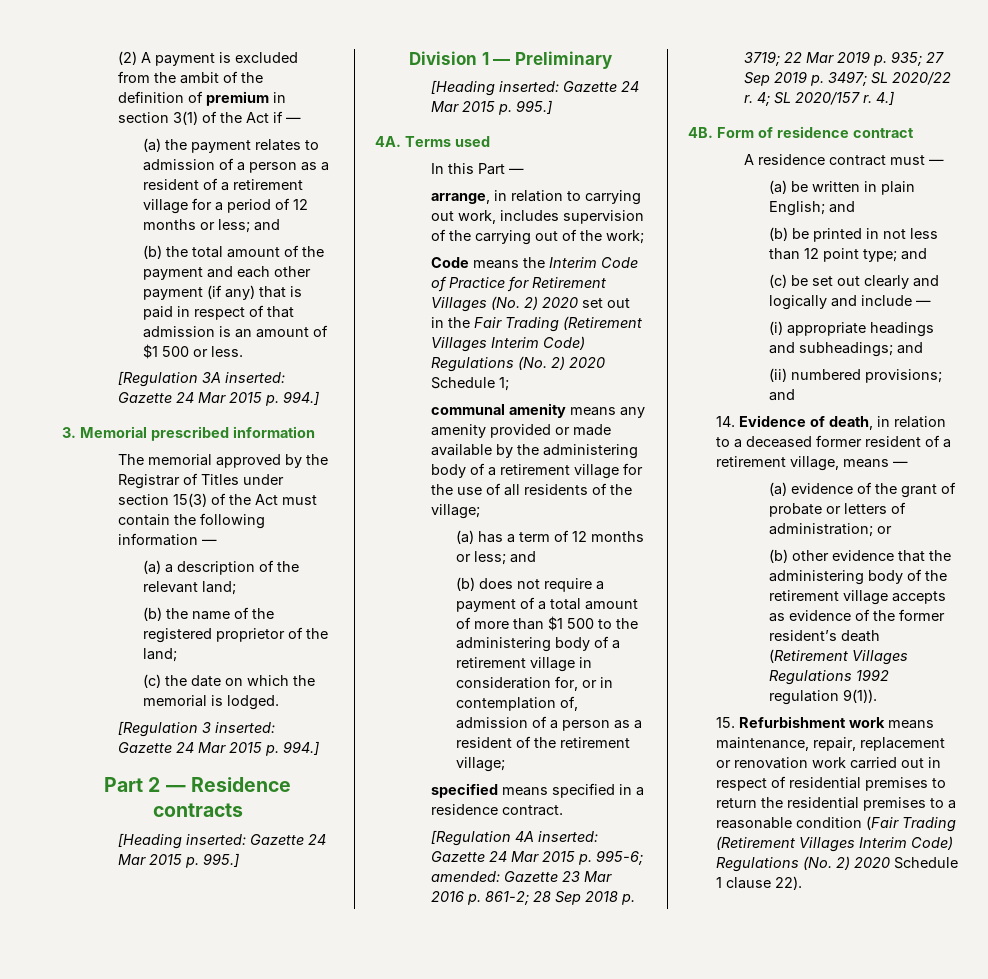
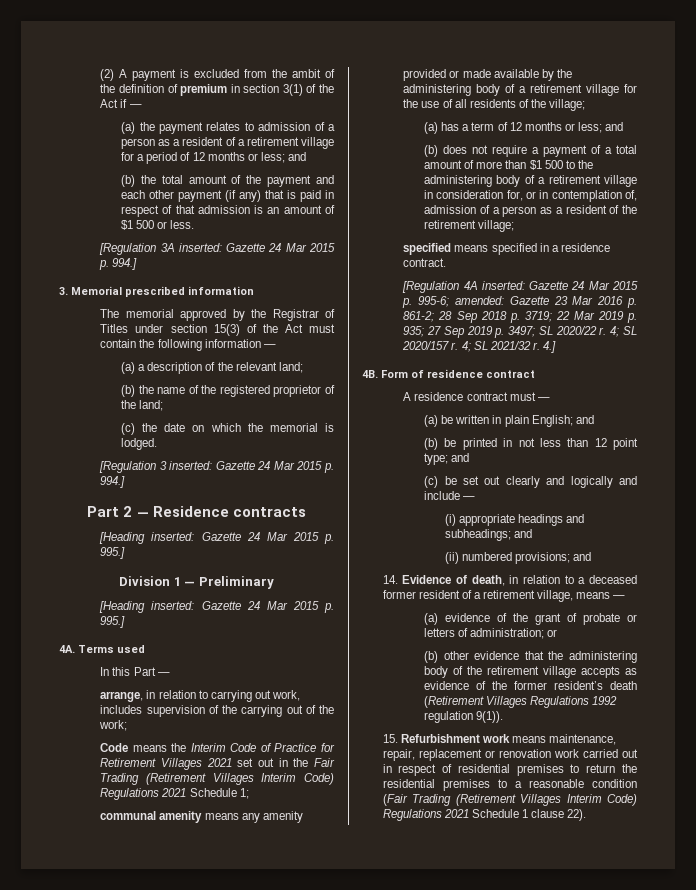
- Code means the Interim Code of Practice for Retirement Villages (No. 2) 2020 set out in the Fair Trading (Retirement Villages Interim Code) Regulations (No. 2) 2020 Schedule 1;
+ Code means the Interim Code of Practice for Retirement Villages 2021 set out in the Fair Trading (Retirement Villages Interim Code) Regulations 2021 Schedule 1;
+ 4; SL 2021/32 r.
- 15. Refurbishment work means maintenance, repair, replacement or renovation work carried out in respect of residential premises to return the residential premises to a reasonable condition (Fair Trading (Retirement Villages Interim Code) Regulations (No. 2) 2020 Schedule 1 clause 22).
+ 15. Refurbishment work means maintenance, repair, replacement or renovation work carried out in respect of residential premises to return the residential premises to a reasonable condition (Fair Trading (Retirement Villages Interim Code) Regulations 2021 Schedule 1 clause 22).

